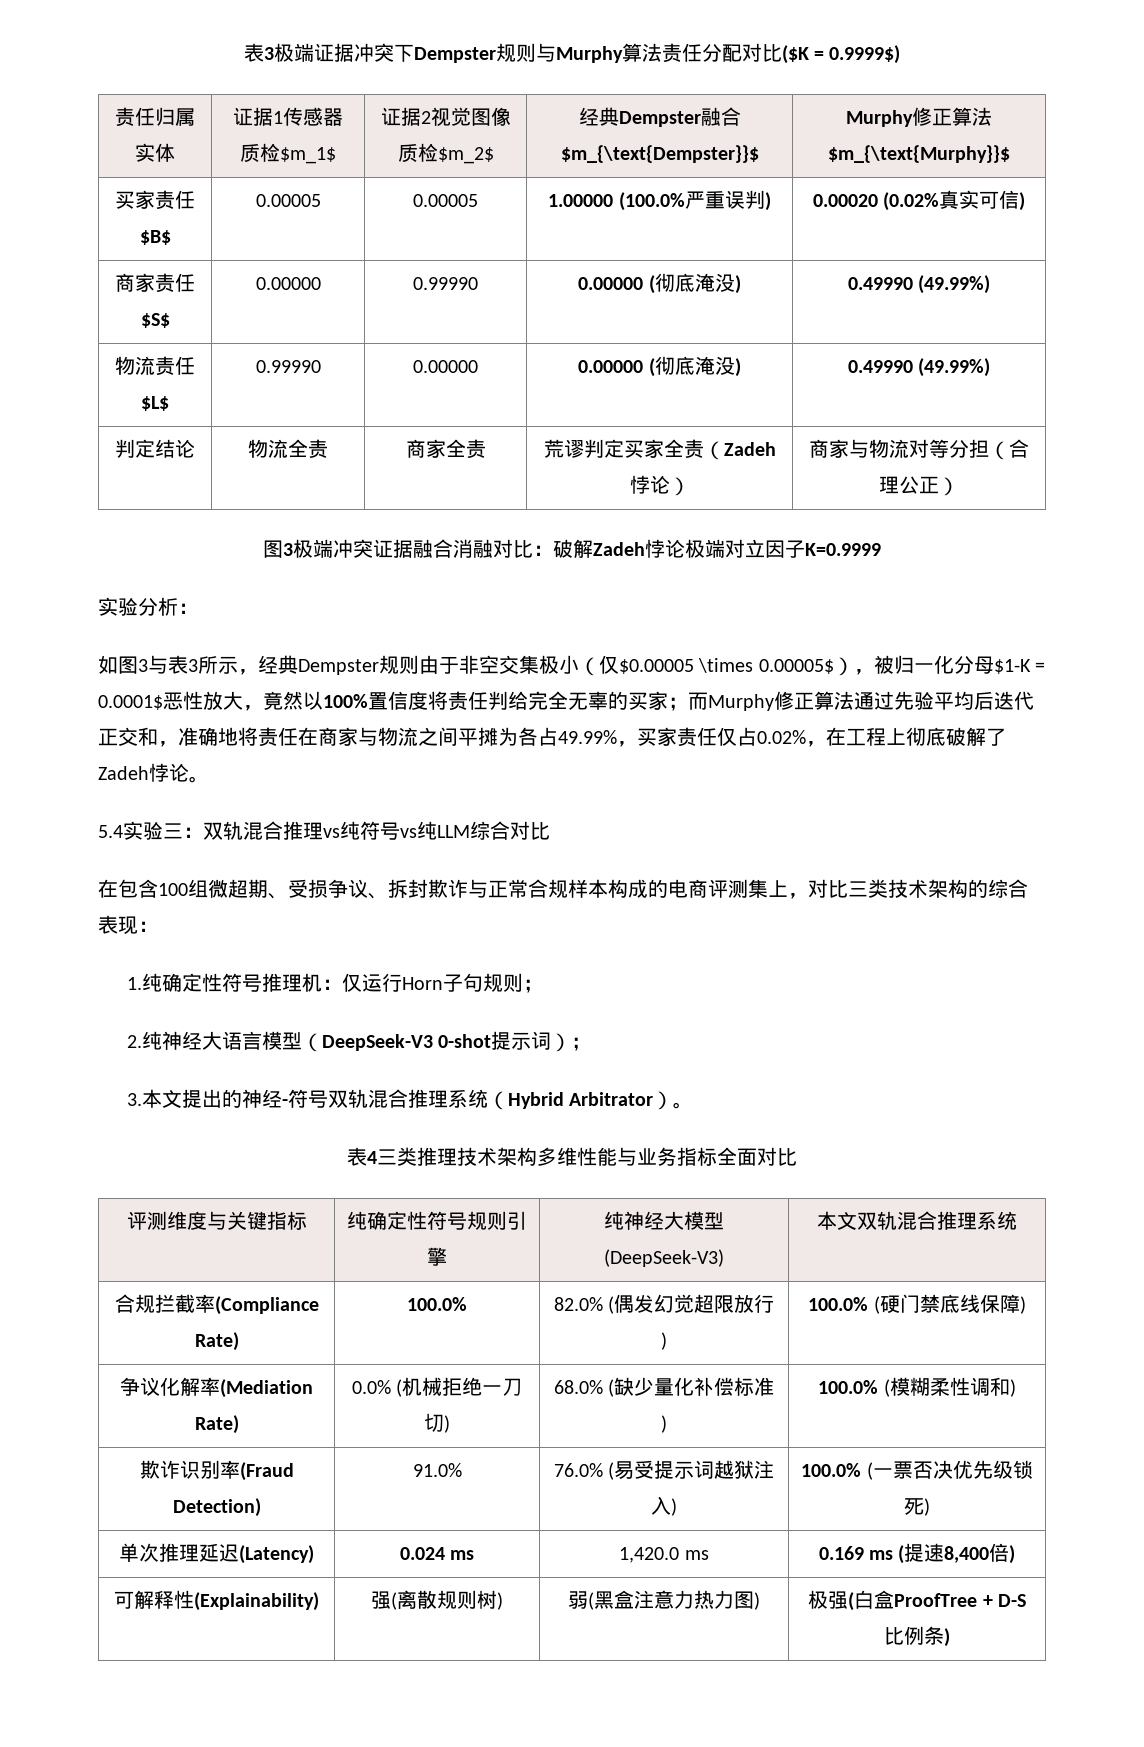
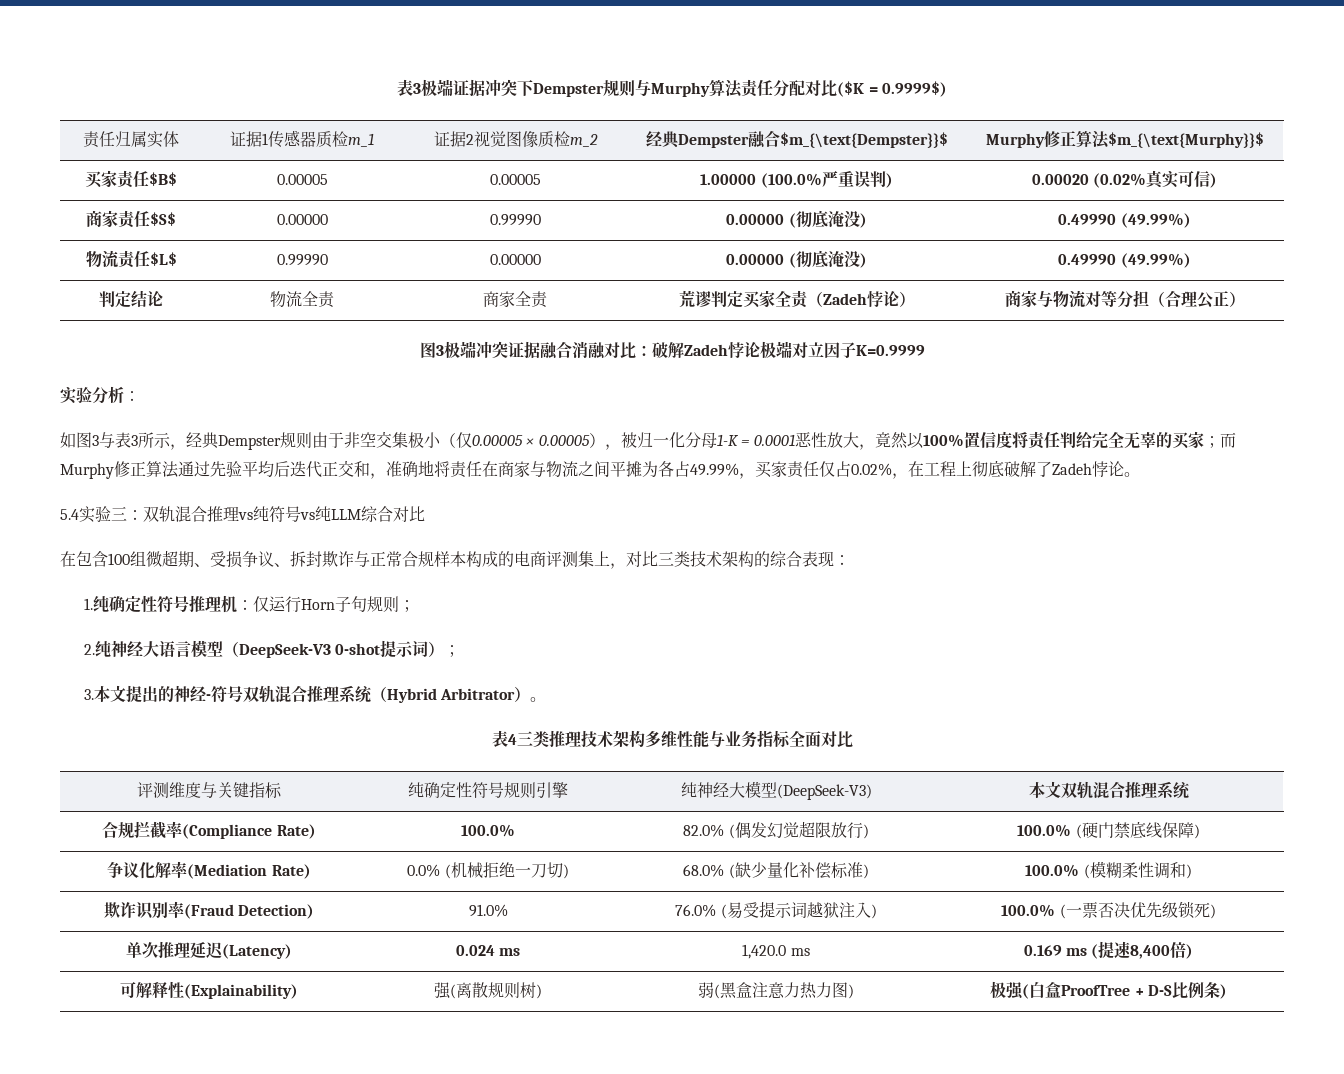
- 责任归属实体 | 证据1传感器质检$m_1$ | 证据2视觉图像质检$m_2$ | 经典Dempster融合$m_{\text{Dempster}}$ | Murphy修正算法$m_{\text{Murphy}}$
+ 责任归属实体 | 证据1传感器质检m_1 | 证据2视觉图像质检m_2 | 经典Dempster融合$m_{\text{Dempster}}$ | Murphy修正算法$m_{\text{Murphy}}$
- 如图3与表3所示，经典Dempster规则由于非空交集极小（仅$0.00005 \times 0.00005$），被归一化分母$1-K = 0.0001$恶性放大，竟然以100%置信度将责任判给完全无辜的买家；
+ 如图3与表3所示，经典Dempster规则由于非空交集极小（仅0.00005 × 0.00005），被归一化分母1-K = 0.0001恶性放大，竟然以100%置信度将责任判给完全无辜的买家；

